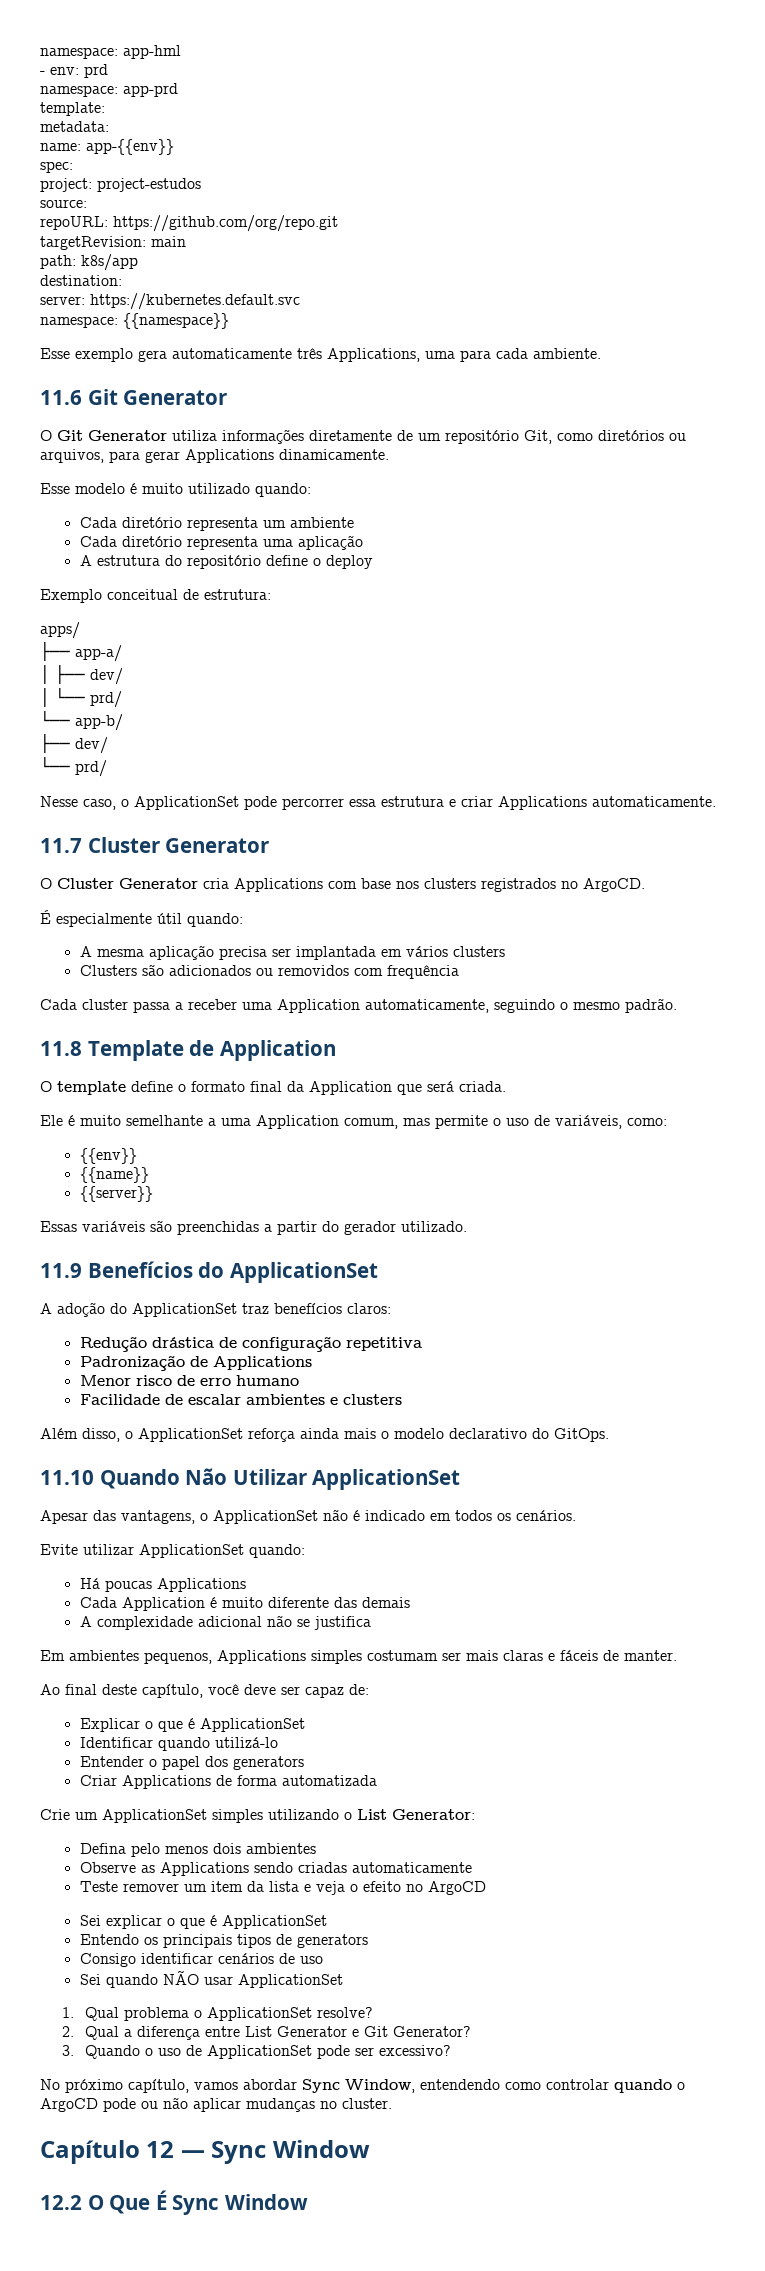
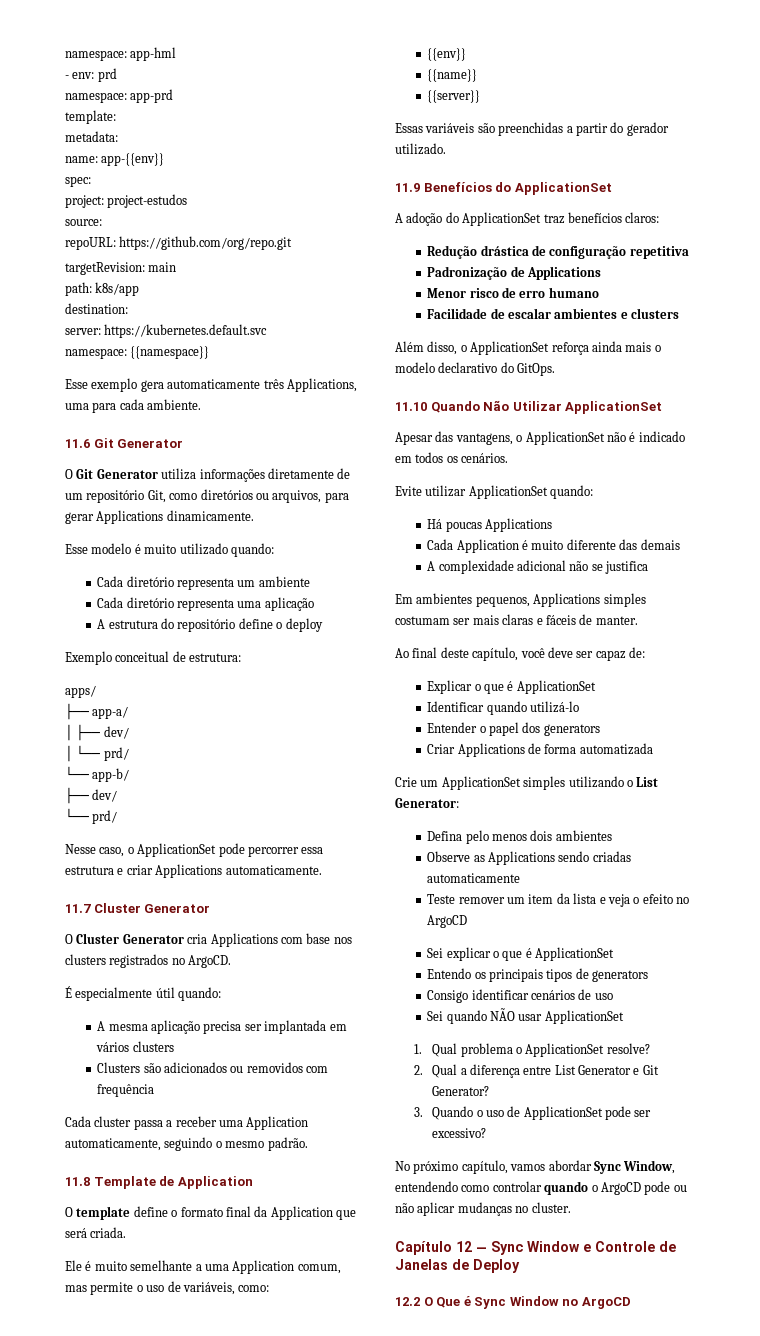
- Capítulo 12 — Sync Window
+ Capítulo 12 — Sync Window e Controle de Janelas de Deploy
- 12.2 O Que É Sync Window
+ 12.2 O Que é Sync Window no ArgoCD

